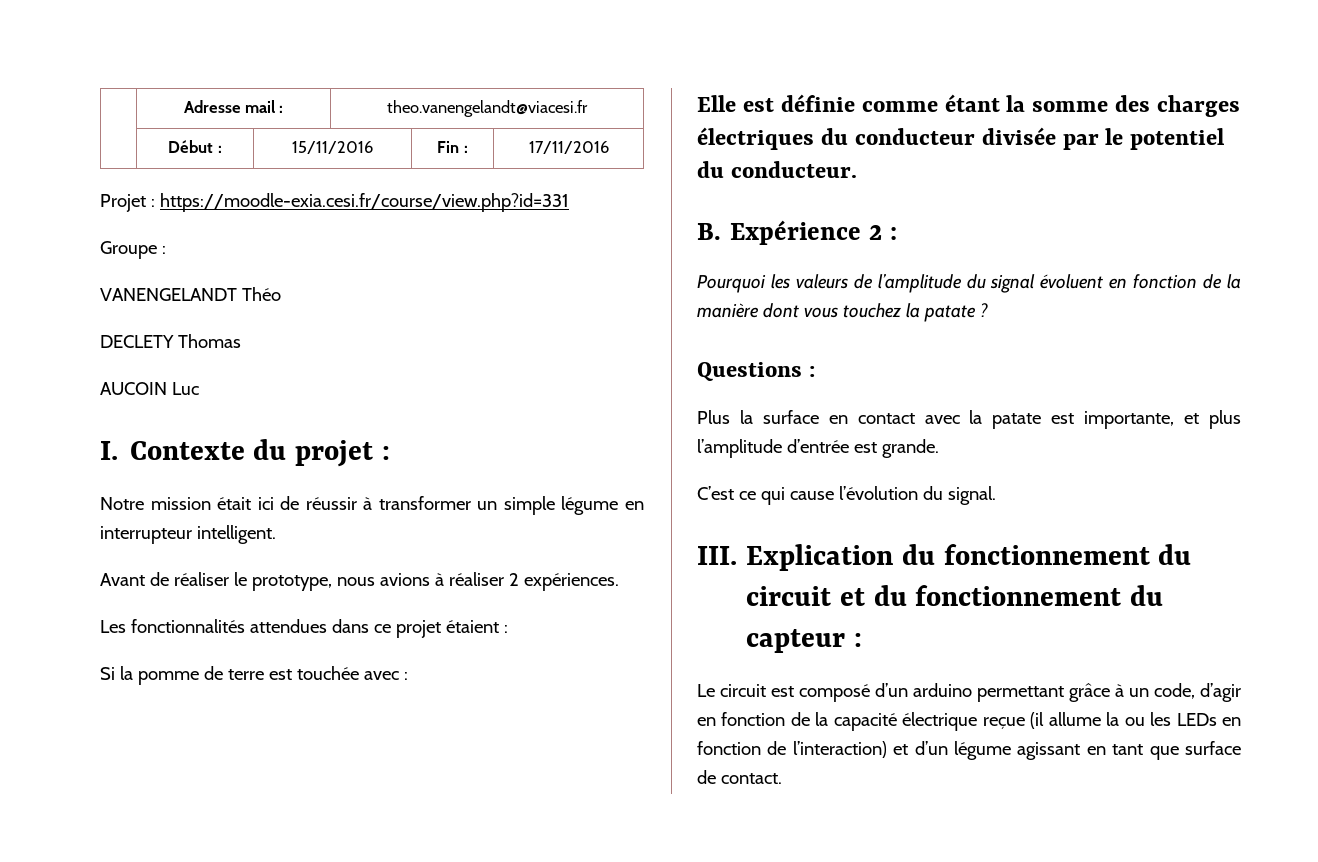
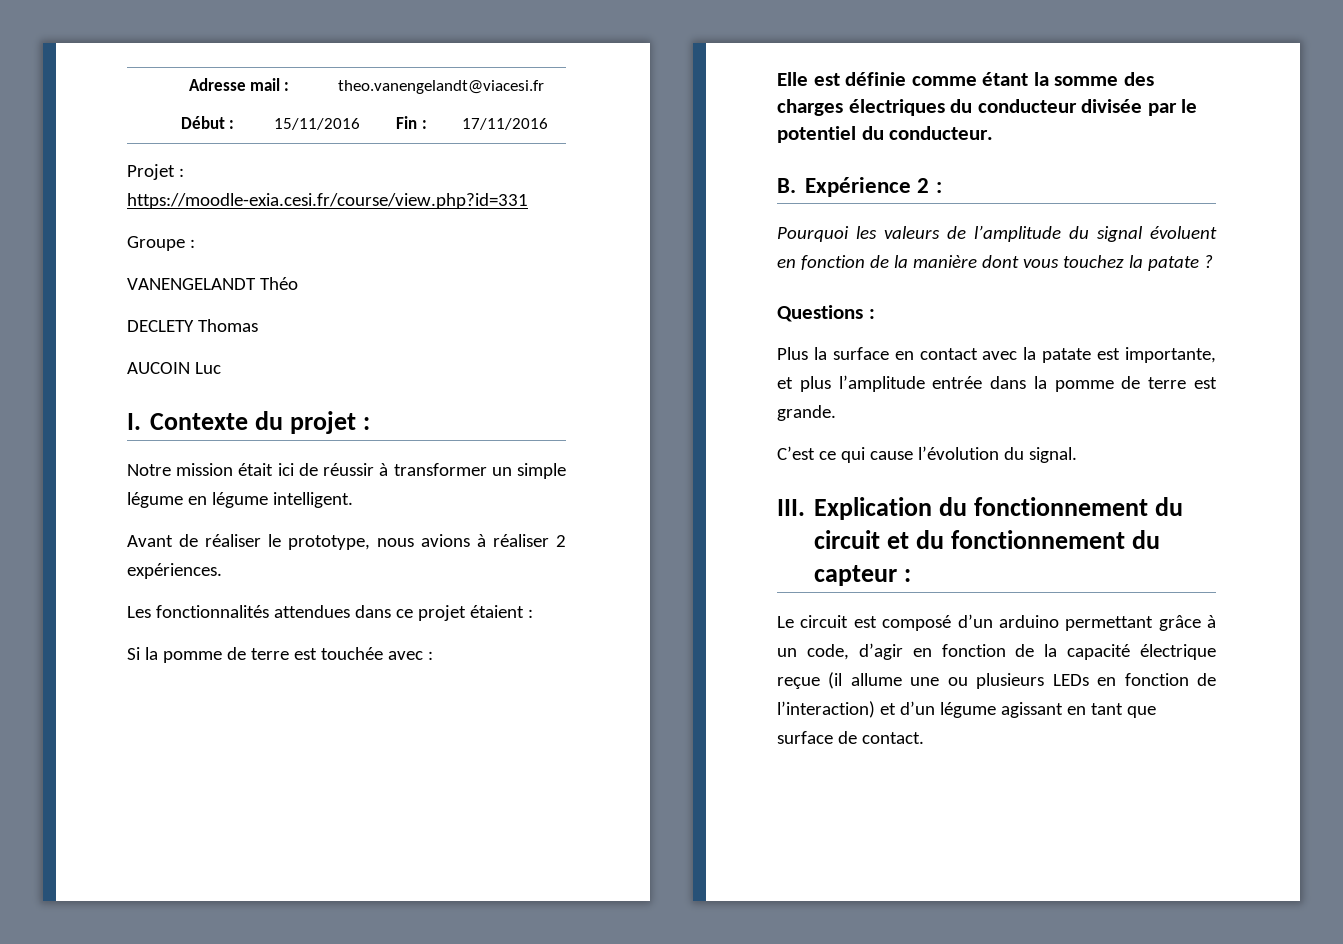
- Notre mission était ici de réussir à transformer un simple légume en interrupteur intelligent.
+ Notre mission était ici de réussir à transformer un simple légume en légume intelligent.
- Plus la surface en contact avec la patate est importante, et plus l’amplitude d’entrée est grande.
+ Plus la surface en contact avec la patate est importante, et plus l’amplitude entrée dans la pomme de terre est grande.
- Le circuit est composé d’un arduino permettant grâce à un code, d’agir en fonction de la capacité électrique reçue (il allume la ou les LEDs en fonction de l’interaction) et d’un légume agissant en tant que surface de contact.
+ Le circuit est composé d’un arduino permettant grâce à un code, d’agir en fonction de la capacité électrique reçue (il allume une ou plusieurs LEDs en fonction de l’interaction) et d’un légume agissant en tant que surface de contact.

